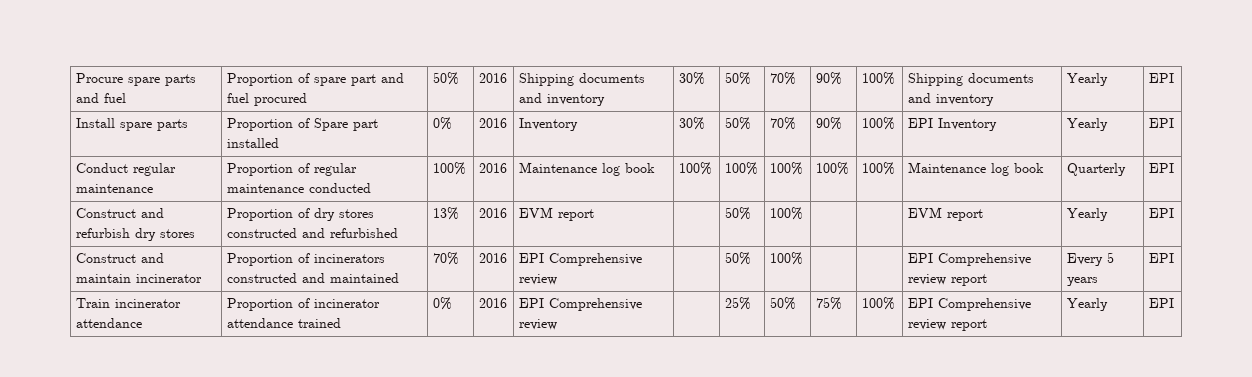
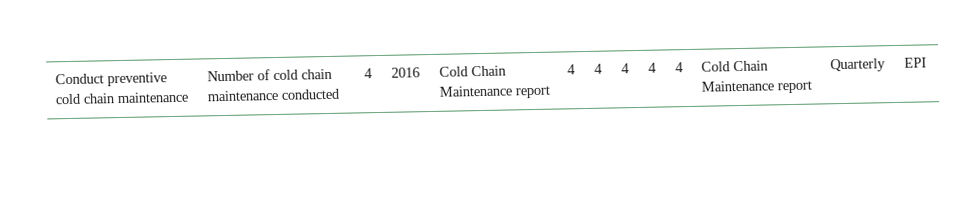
- Procure spare parts and fuel | Proportion of spare part and fuel procured | 50% | 2016 | Shipping documents and inventory | 30% | 50% | 70% | 90% | 100% | Shipping documents and inventory | Yearly | EPI
- Install spare parts | Proportion of Spare part installed | 0% | 2016 | Inventory | 30% | 50% | 70% | 90% | 100% | EPI Inventory | Yearly | EPI
- Conduct regular maintenance | Proportion of regular maintenance conducted | 100% | 2016 | Maintenance log book | 100% | 100% | 100% | 100% | 100% | Maintenance log book | Quarterly | EPI
- Construct and refurbish dry stores | Proportion of dry stores constructed and refurbished | 13% | 2016 | EVM report | | 50% | 100% | | | EVM report | Yearly | EPI
- Construct and maintain incinerator | Proportion of incinerators constructed and maintained | 70% | 2016 | EPI Comprehensive review | | 50% | 100% | | | EPI Comprehensive review report | Every 5 years | EPI
- Train incinerator attendance | Proportion of incinerator attendance trained | 0% | 2016 | EPI Comprehensive review | | 25% | 50% | 75% | 100% | EPI Comprehensive review report | Yearly | EPI
+ Conduct preventive cold chain maintenance | Number of cold chain maintenance conducted | 4 | 2016 | Cold Chain Maintenance report | 4 | 4 | 4 | 4 | 4 | Cold Chain Maintenance report | Quarterly | EPI

